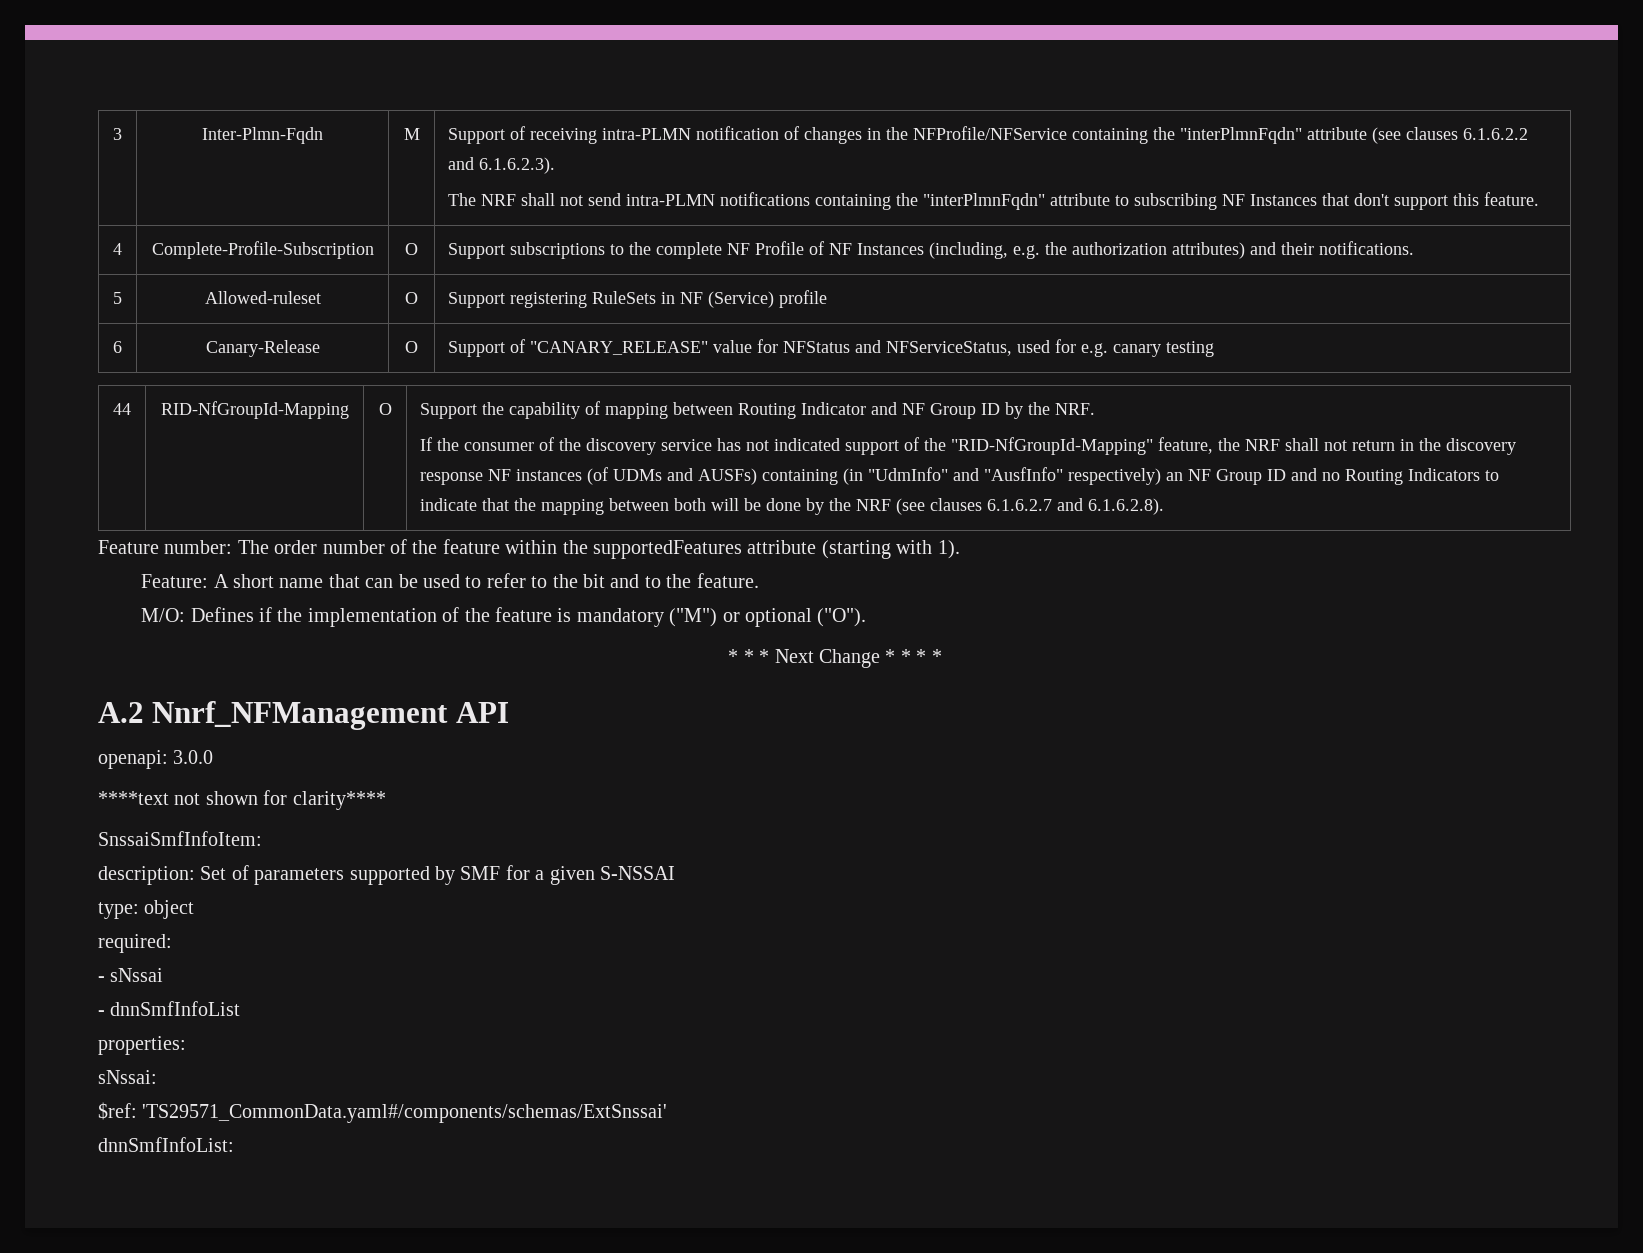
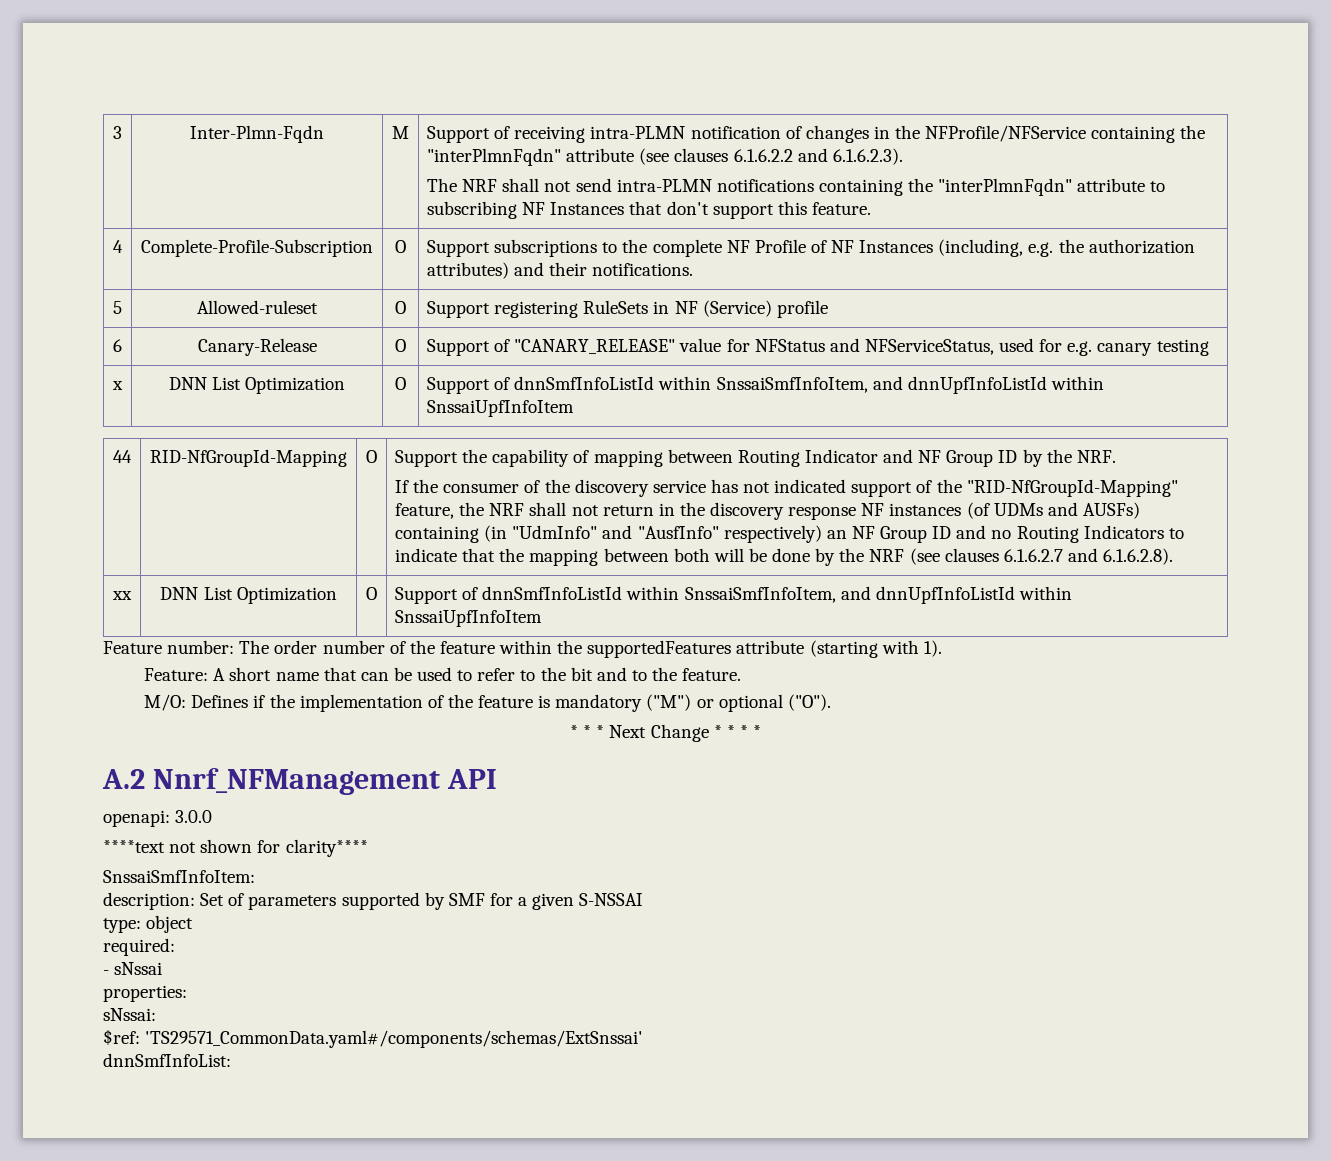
+ x | DNN List Optimization | O | Support of dnnSmfInfoListId within SnssaiSmfInfoItem, and dnnUpfInfoListId within SnssaiUpfInfoItem
+ xx | DNN List Optimization | O | Support of dnnSmfInfoListId within SnssaiSmfInfoItem, and dnnUpfInfoListId within SnssaiUpfInfoItem
- - dnnSmfInfoList

